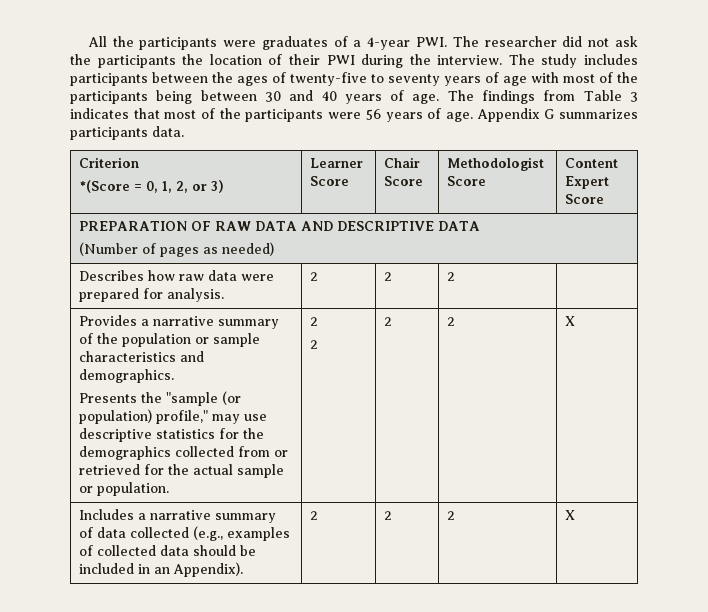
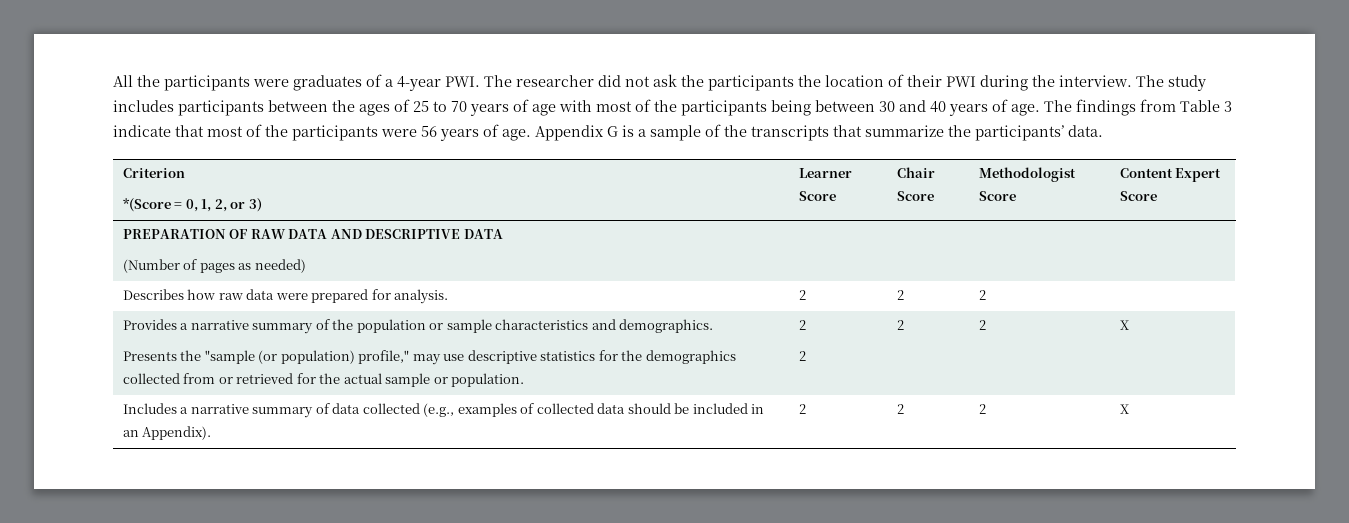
- The study includes participants between the ages of twenty-five to seventy years of age with most of the participants being between 30 and 40 years of age.
+ The study includes participants between the ages of 25 to 70 years of age with most of the participants being between 30 and 40 years of age.
- The findings from Table 3 indicates that most of the participants were 56 years of age.
+ The findings from Table 3 indicate that most of the participants were 56 years of age.
- Appendix G summarizes participants data.
+ Appendix G is a sample of the transcripts that summarize the participants’ data.

